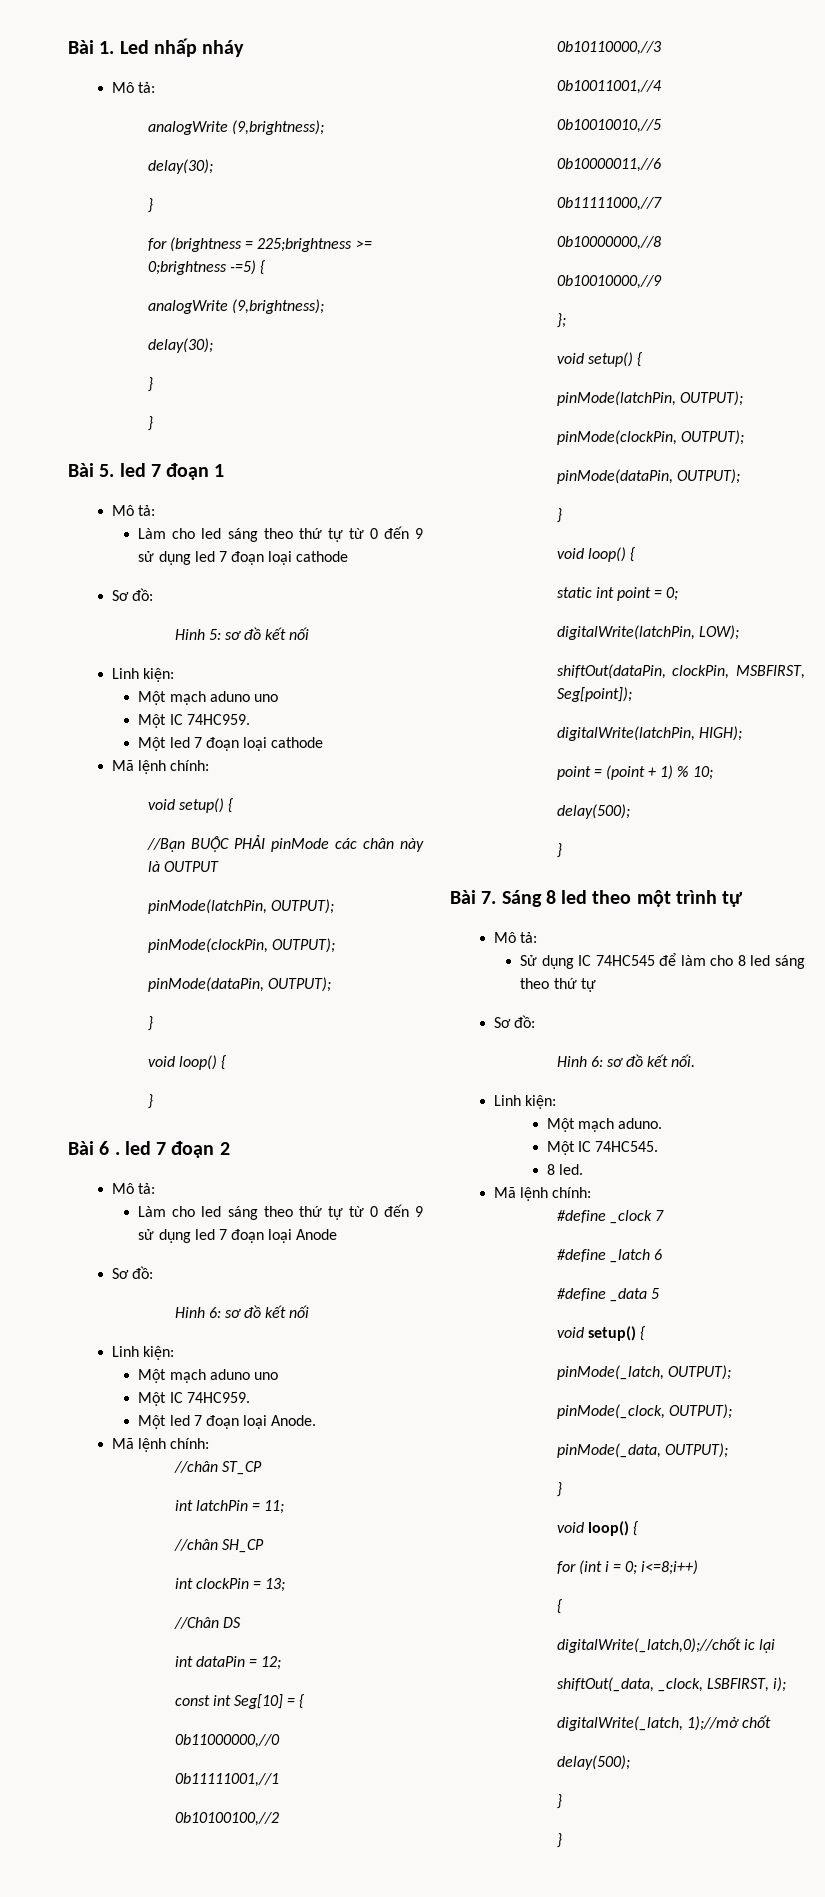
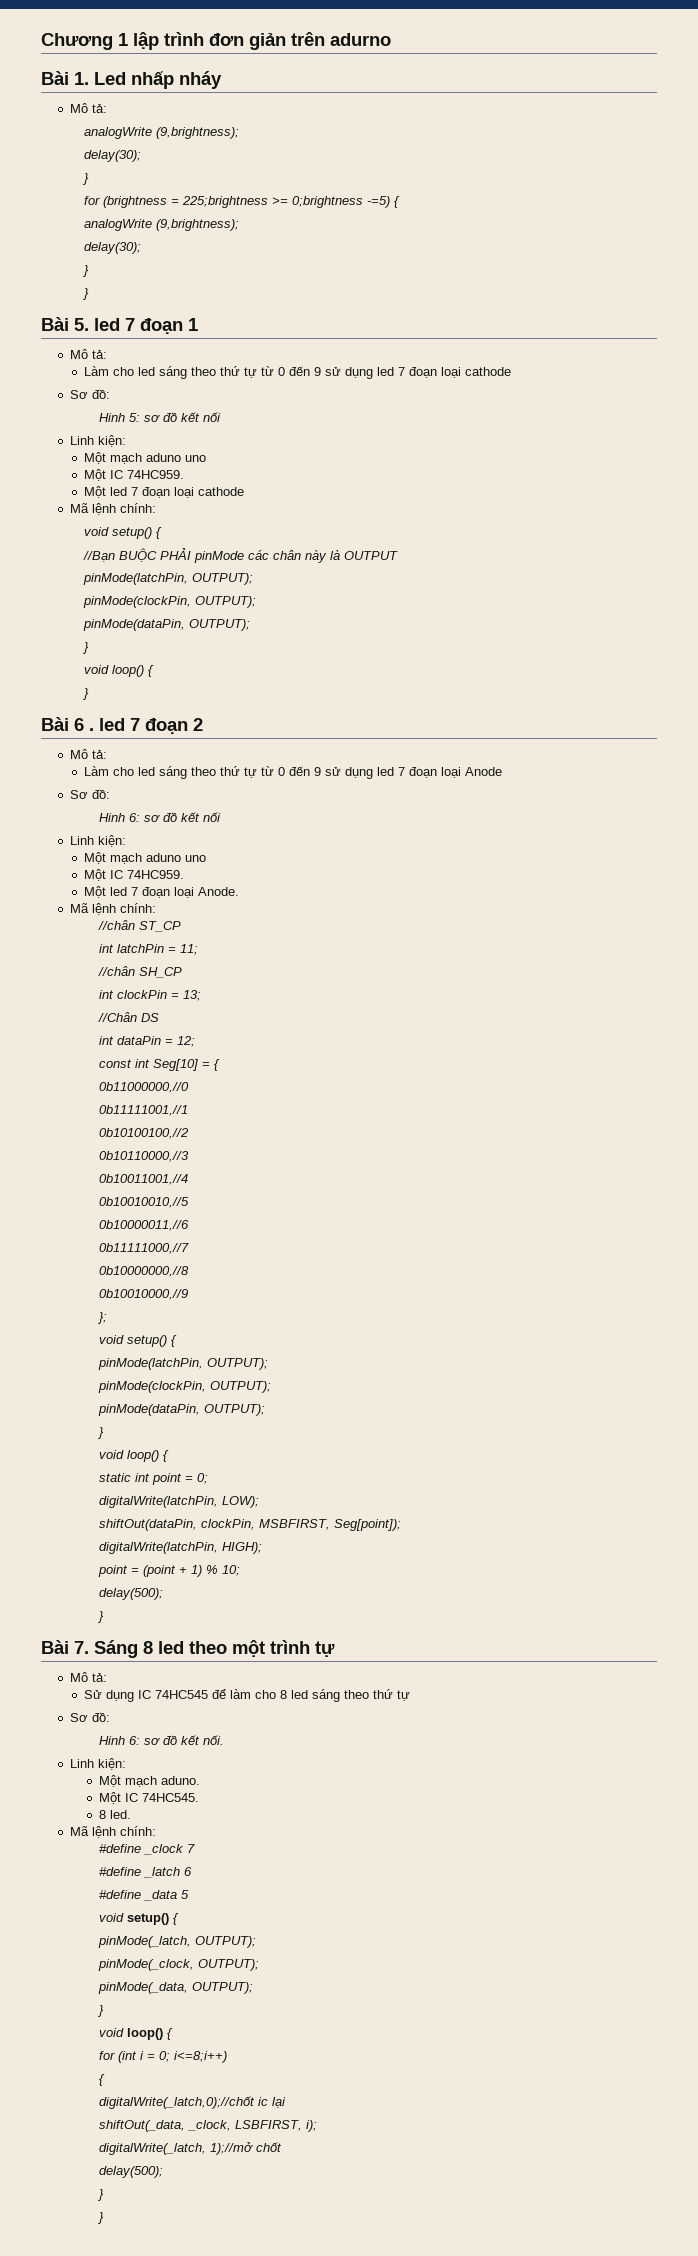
+ Chương 1 lập trình đơn giản trên adurno

